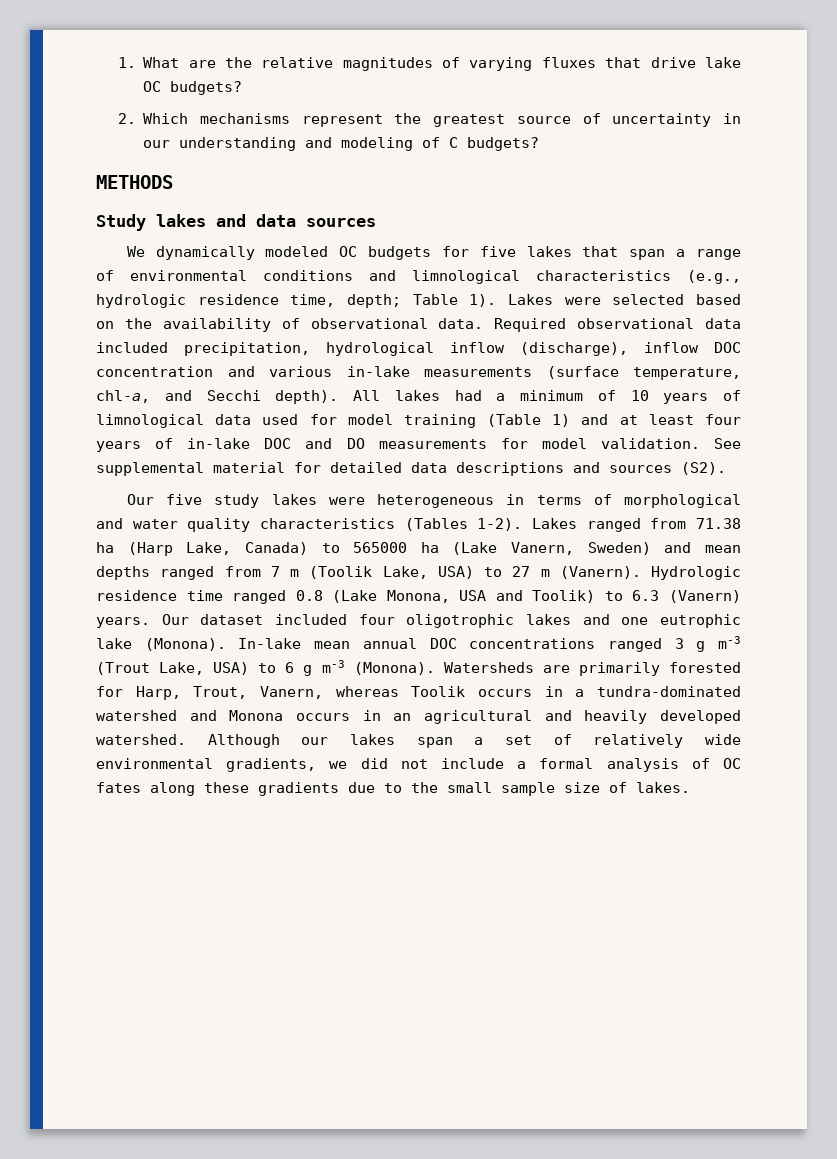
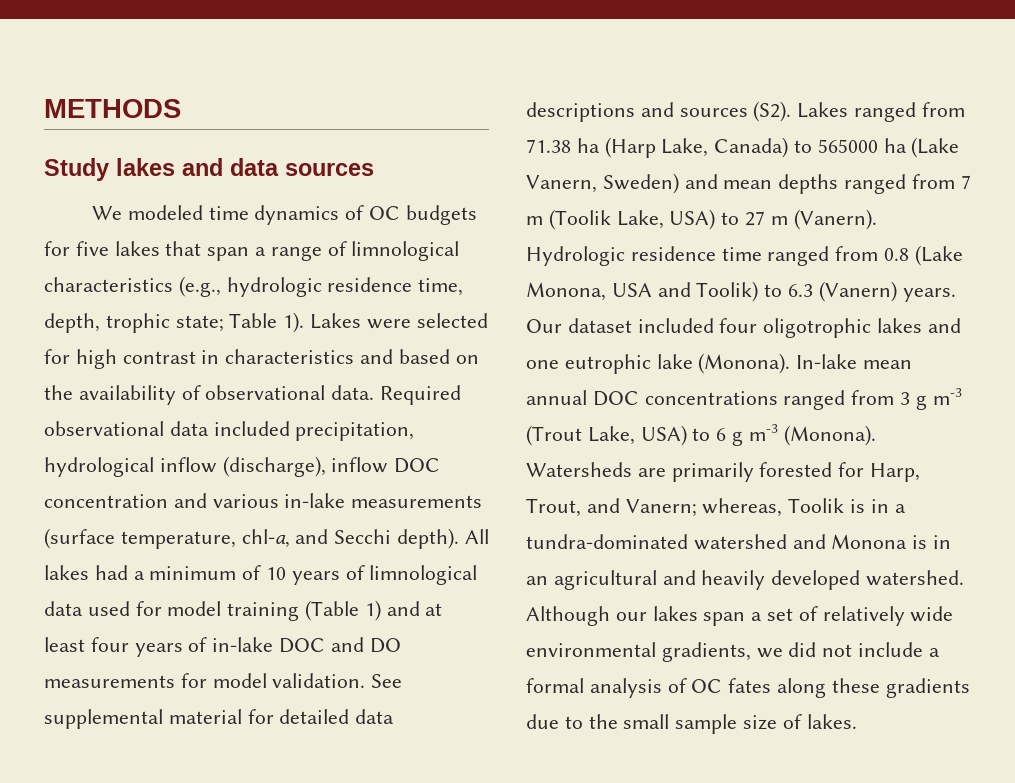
- 1. What are the relative magnitudes of varying fluxes that drive lake OC budgets?
- 2. Which mechanisms represent the greatest source of uncertainty in our understanding and modeling of C budgets?
- We dynamically modeled OC budgets for five lakes that span a range of environmental conditions and limnological characteristics (e.g., hydrologic residence time, depth; Table 1).
+ We modeled time dynamics of OC budgets for five lakes that span a range of limnological characteristics (e.g., hydrologic residence time, depth, trophic state; Table 1).
- Lakes were selected based on the availability of observational data.
+ Lakes were selected for high contrast in characteristics and based on the availability of observational data.
- See supplemental material for detailed data descriptions and sources (S2).
- Our five study lakes were heterogeneous in terms of morphological and water quality characteristics (Tables 1-2). Lakes ranged from 71.38 ha (Harp Lake, Canada) to 565000 ha (Lake Vanern, Sweden) and mean depths ranged from 7 m (Toolik Lake, USA) to 27 m (Vanern).
+ See supplemental material for detailed data descriptions and sources (S2). Lakes ranged from 71.38 ha (Harp Lake, Canada) to 565000 ha (Lake Vanern, Sweden) and mean depths ranged from 7 m (Toolik Lake, USA) to 27 m (Vanern).
- Hydrologic residence time ranged 0.8 (Lake Monona, USA and Toolik) to 6.3 (Vanern) years.
+ Hydrologic residence time ranged from 0.8 (Lake Monona, USA and Toolik) to 6.3 (Vanern) years.
- In-lake mean annual DOC concentrations ranged 3 g m-3 (Trout Lake, USA) to 6 g m-3 (Monona).
+ In-lake mean annual DOC concentrations ranged from 3 g m-3 (Trout Lake, USA) to 6 g m-3 (Monona).
- Watersheds are primarily forested for Harp, Trout, Vanern, whereas Toolik occurs in a tundra-dominated watershed and Monona occurs in an agricultural and heavily developed watershed.
+ Watersheds are primarily forested for Harp, Trout, and Vanern; whereas, Toolik is in a tundra-dominated watershed and Monona is in an agricultural and heavily developed watershed.

